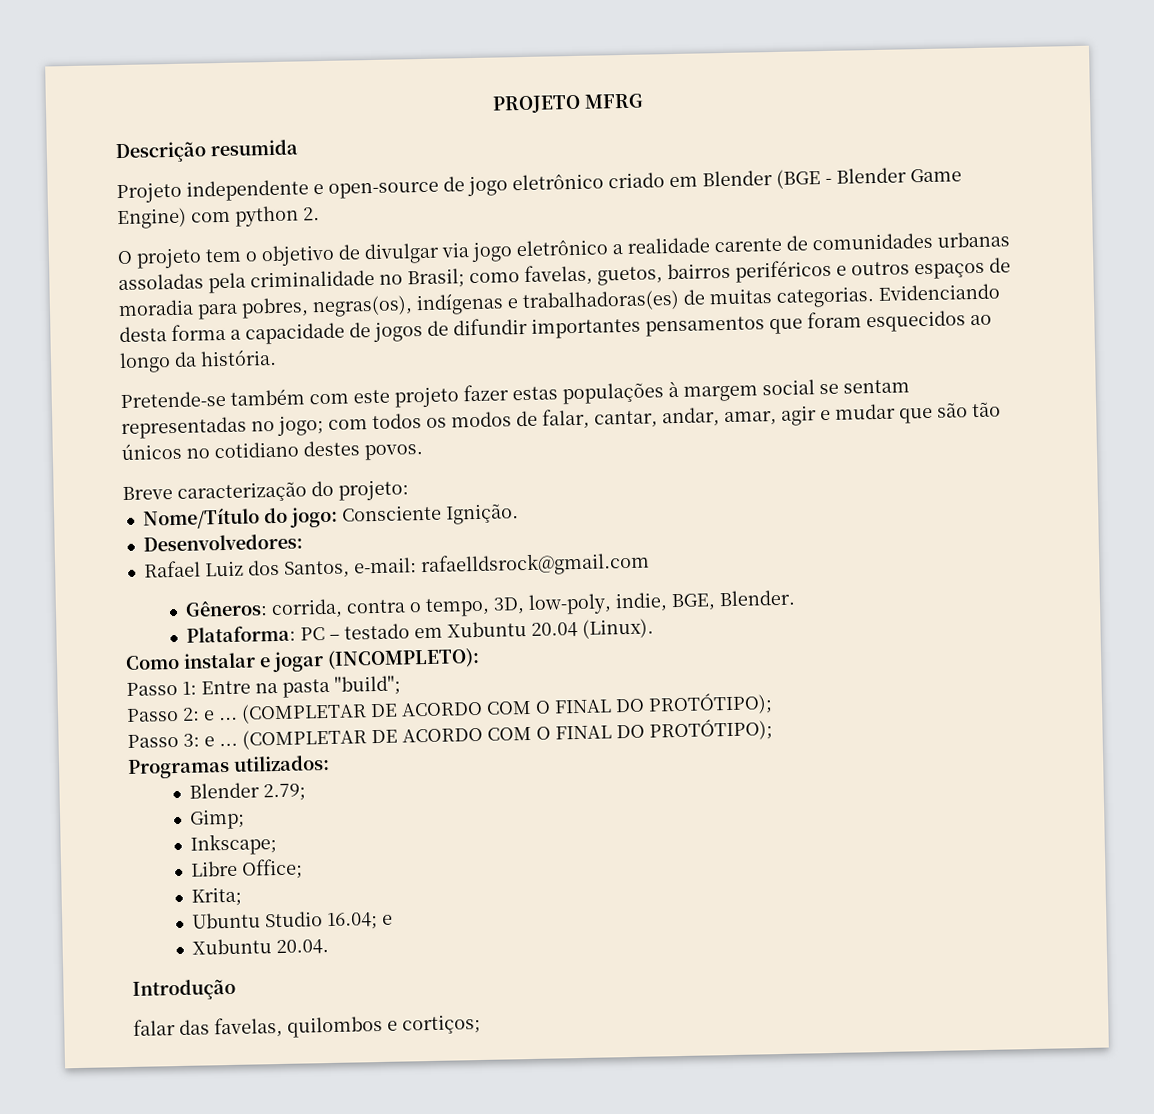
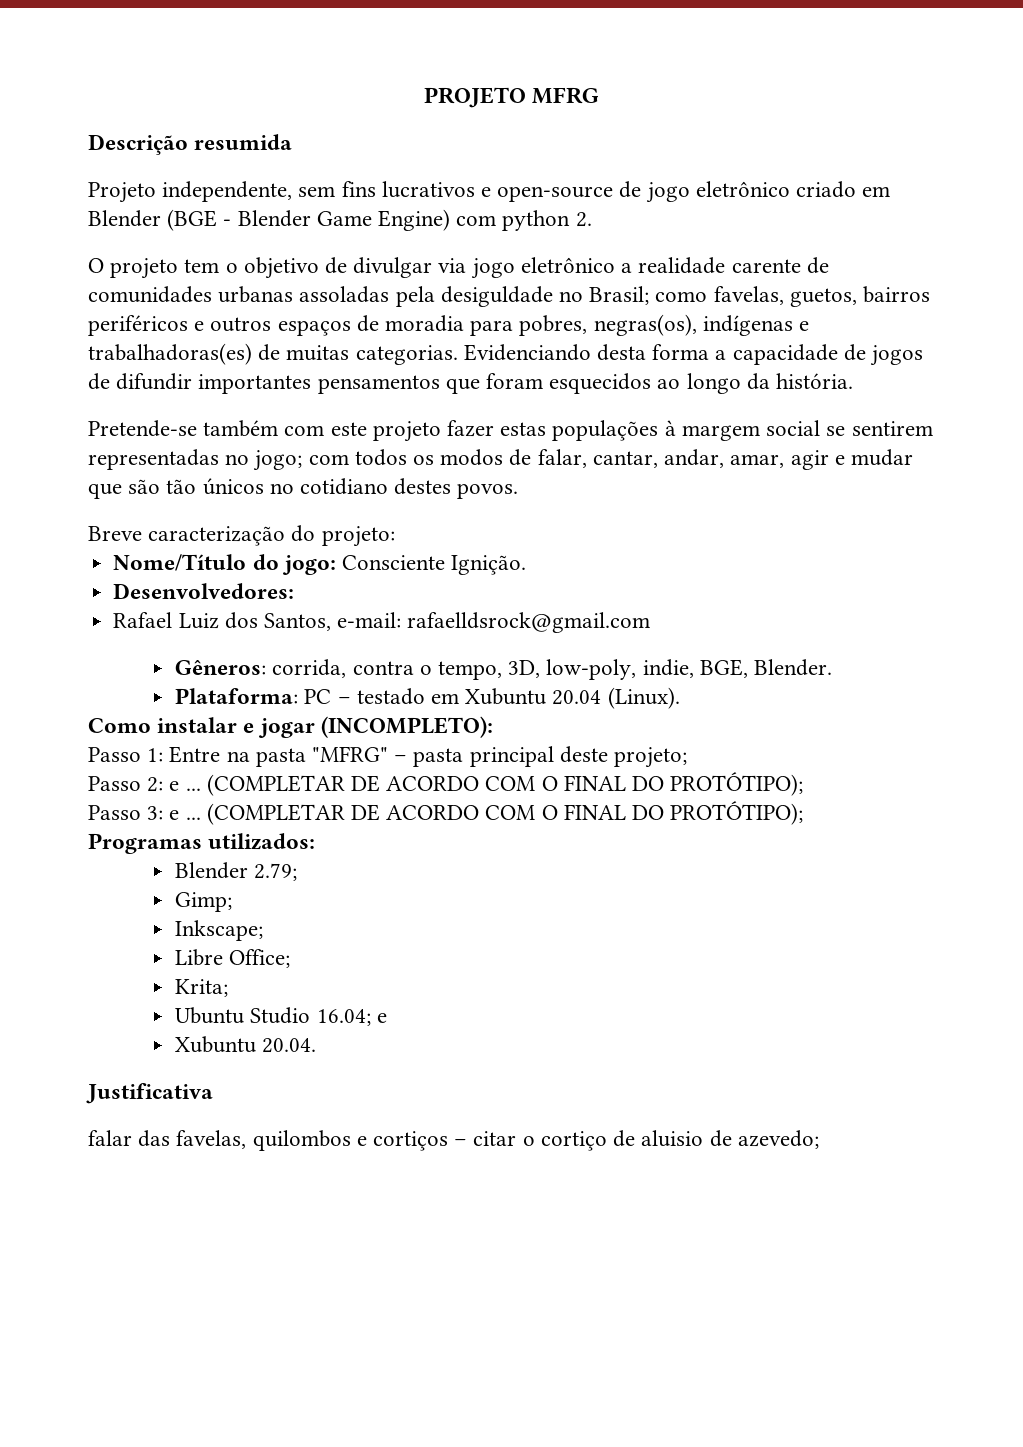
- Projeto independente e open-source de jogo eletrônico criado em Blender (BGE - Blender Game Engine) com python 2.
+ Projeto independente, sem fins lucrativos e open-source de jogo eletrônico criado em Blender (BGE - Blender Game Engine) com python 2.
- O projeto tem o objetivo de divulgar via jogo eletrônico a realidade carente de comunidades urbanas assoladas pela criminalidade no Brasil; como favelas, guetos, bairros periféricos e outros espaços de moradia para pobres, negras(os), indígenas e trabalhadoras(es) de muitas categorias.
+ O projeto tem o objetivo de divulgar via jogo eletrônico a realidade carente de comunidades urbanas assoladas pela desiguldade no Brasil; como favelas, guetos, bairros periféricos e outros espaços de moradia para pobres, negras(os), indígenas e trabalhadoras(es) de muitas categorias.
- Pretende-se também com este projeto fazer estas populações à margem social se sentam representadas no jogo; com todos os modos de falar, cantar, andar, amar, agir e mudar que são tão únicos no cotidiano destes povos.
+ Pretende-se também com este projeto fazer estas populações à margem social se sentirem representadas no jogo; com todos os modos de falar, cantar, andar, amar, agir e mudar que são tão únicos no cotidiano destes povos.
- Passo 1: Entre na pasta "build";
+ Passo 1: Entre na pasta "MFRG" – pasta principal deste projeto;
- Introdução
+ Justificativa
- falar das favelas, quilombos e cortiços;
+ falar das favelas, quilombos e cortiços – citar o cortiço de aluisio de azevedo;

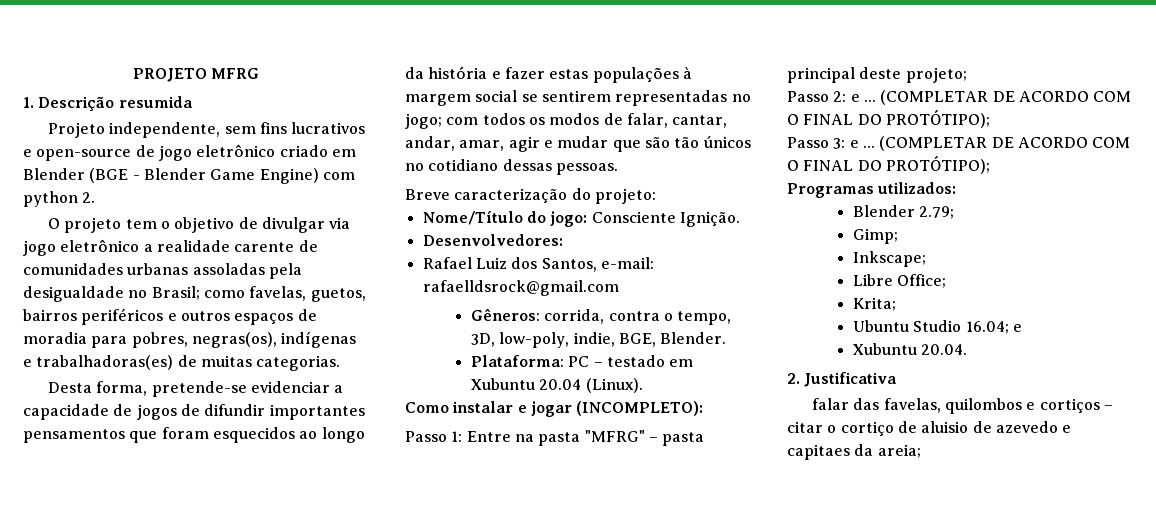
- Descrição resumida
+ 1. Descrição resumida
- O projeto tem o objetivo de divulgar via jogo eletrônico a realidade carente de comunidades urbanas assoladas pela desiguldade no Brasil;
+ O projeto tem o objetivo de divulgar via jogo eletrônico a realidade carente de comunidades urbanas assoladas pela desigualdade no Brasil;
- como favelas, guetos, bairros periféricos e outros espaços de moradia para pobres, negras(os), indígenas e trabalhadoras(es) de muitas categorias. Evidenciando desta forma a capacidade de jogos de difundir importantes pensamentos que foram esquecidos ao longo da história.
- Pretende-se também com este projeto fazer estas populações à margem social se sentirem representadas no jogo;
+ como favelas, guetos, bairros periféricos e outros espaços de moradia para pobres, negras(os), indígenas e trabalhadoras(es) de muitas categorias.
+ Desta forma, pretende-se evidenciar a capacidade de jogos de difundir importantes pensamentos que foram esquecidos ao longo da história e fazer estas populações à margem social se sentirem representadas no jogo;
- com todos os modos de falar, cantar, andar, amar, agir e mudar que são tão únicos no cotidiano destes povos.
+ com todos os modos de falar, cantar, andar, amar, agir e mudar que são tão únicos no cotidiano dessas pessoas.
- Justificativa
+ 2. Justificativa
- falar das favelas, quilombos e cortiços – citar o cortiço de aluisio de azevedo;
+ falar das favelas, quilombos e cortiços – citar o cortiço de aluisio de azevedo e capitaes da areia;

